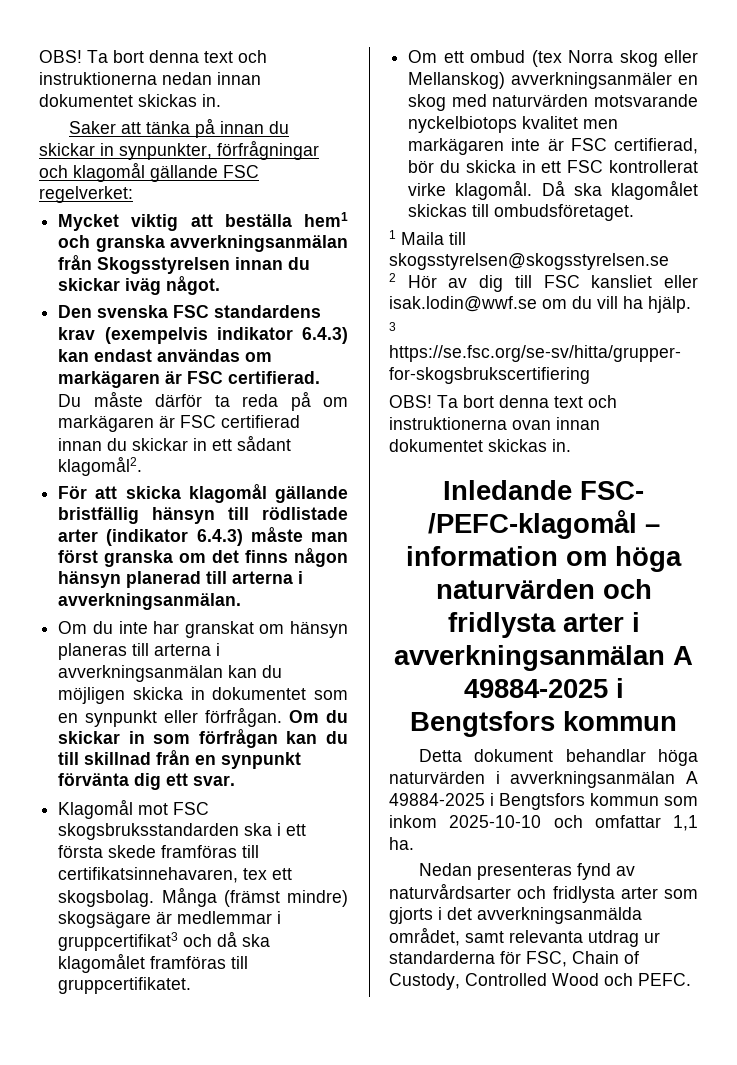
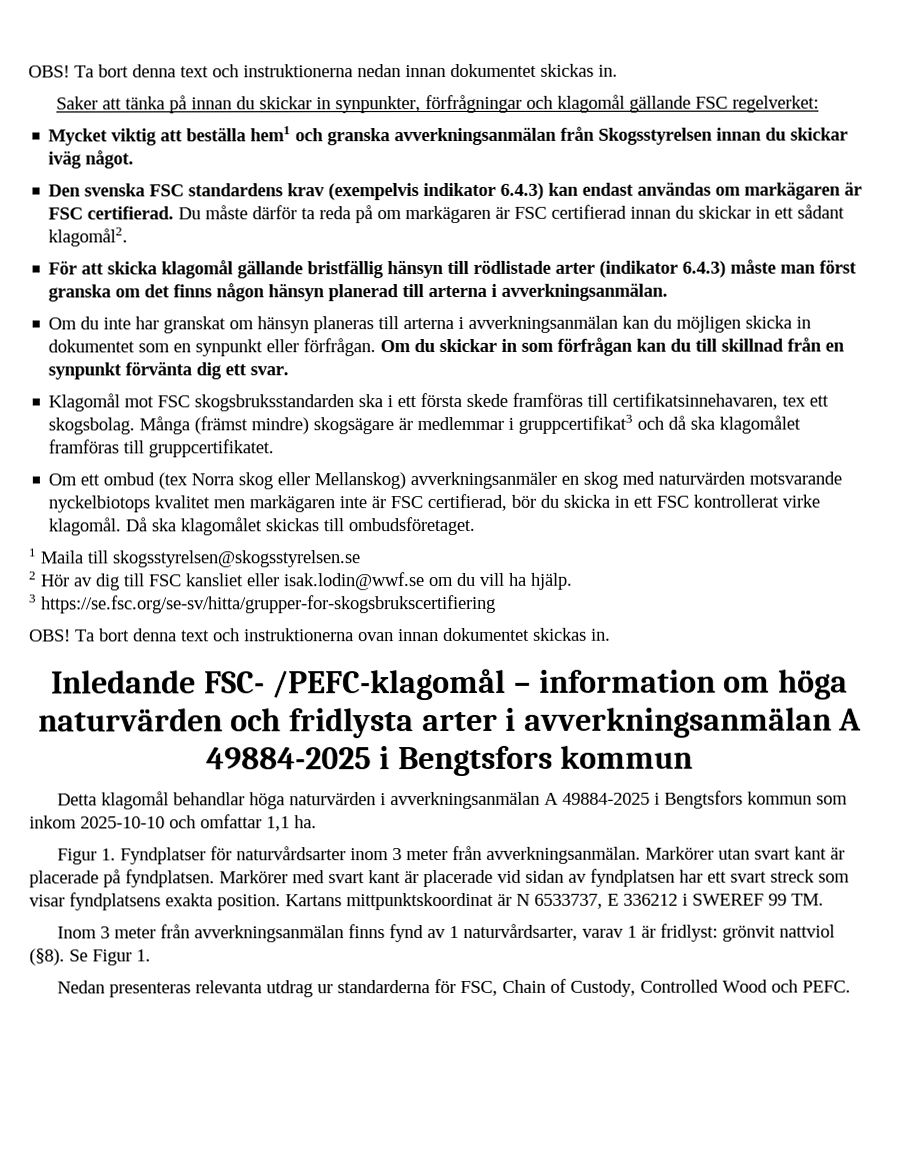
- Detta dokument behandlar höga naturvärden i avverkningsanmälan A 49884-2025 i Bengtsfors kommun som inkom 2025-10-10 och omfattar 1,1 ha.
+ Detta klagomål behandlar höga naturvärden i avverkningsanmälan A 49884-2025 i Bengtsfors kommun som inkom 2025-10-10 och omfattar 1,1 ha.
- Nedan presenteras fynd av naturvårdsarter och fridlysta arter som gjorts i det avverkningsanmälda området, samt relevanta utdrag ur standarderna för FSC, Chain of Custody, Controlled Wood och PEFC.
+ Figur 1. Fyndplatser för naturvårdsarter inom 3 meter från avverkningsanmälan. Markörer utan svart kant är placerade på fyndplatsen. Markörer med svart kant är placerade vid sidan av fyndplatsen har ett svart streck som visar fyndplatsens exakta position. Kartans mittpunktskoordinat är N 6533737, E 336212 i SWEREF 99 TM.
+ Inom 3 meter från avverkningsanmälan finns fynd av 1 naturvårdsarter, varav 1 är fridlyst: grönvit nattviol (§8). Se Figur 1.
+ Nedan presenteras relevanta utdrag ur standarderna för FSC, Chain of Custody, Controlled Wood och PEFC.

